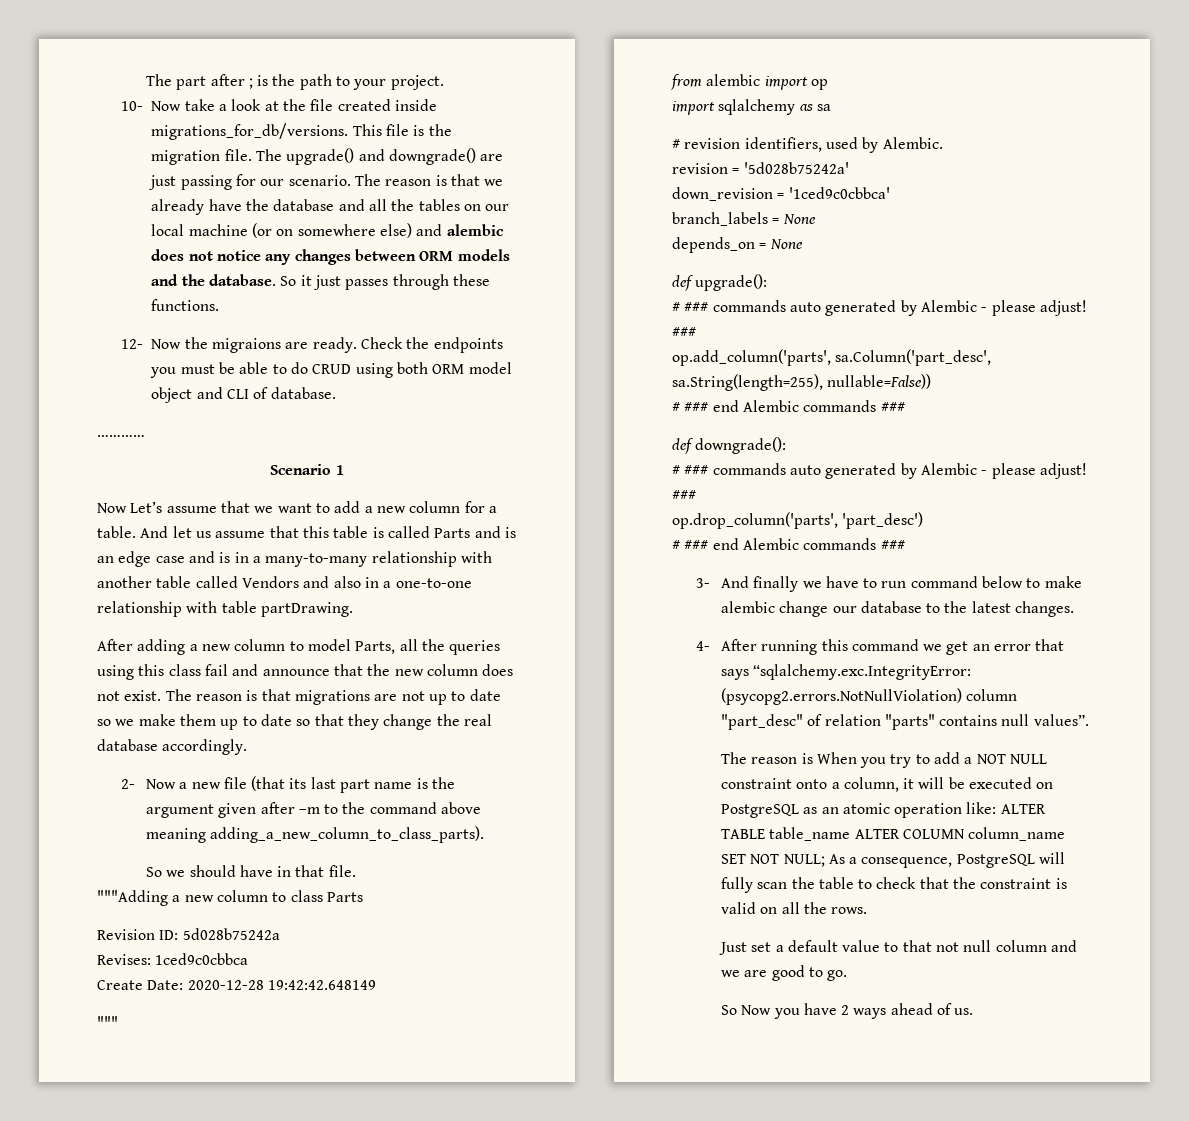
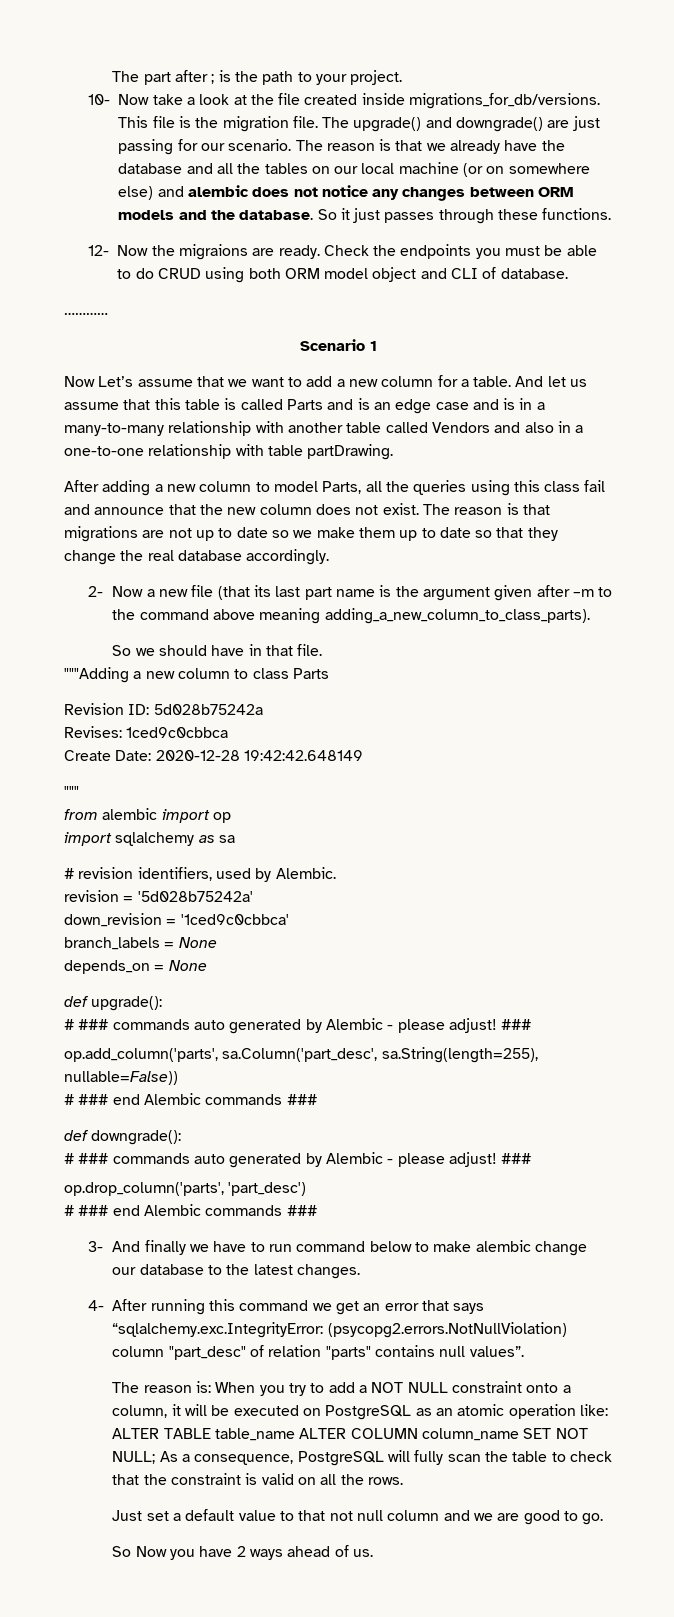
- The reason is When you try to add a NOT NULL constraint onto a column, it will be executed on PostgreSQL as an atomic operation like: ALTER TABLE table_name ALTER COLUMN column_name SET NOT NULL; As a consequence, PostgreSQL will fully scan the table to check that the constraint is valid on all the rows.
+ The reason is: When you try to add a NOT NULL constraint onto a column, it will be executed on PostgreSQL as an atomic operation like: ALTER TABLE table_name ALTER COLUMN column_name SET NOT NULL; As a consequence, PostgreSQL will fully scan the table to check that the constraint is valid on all the rows.

